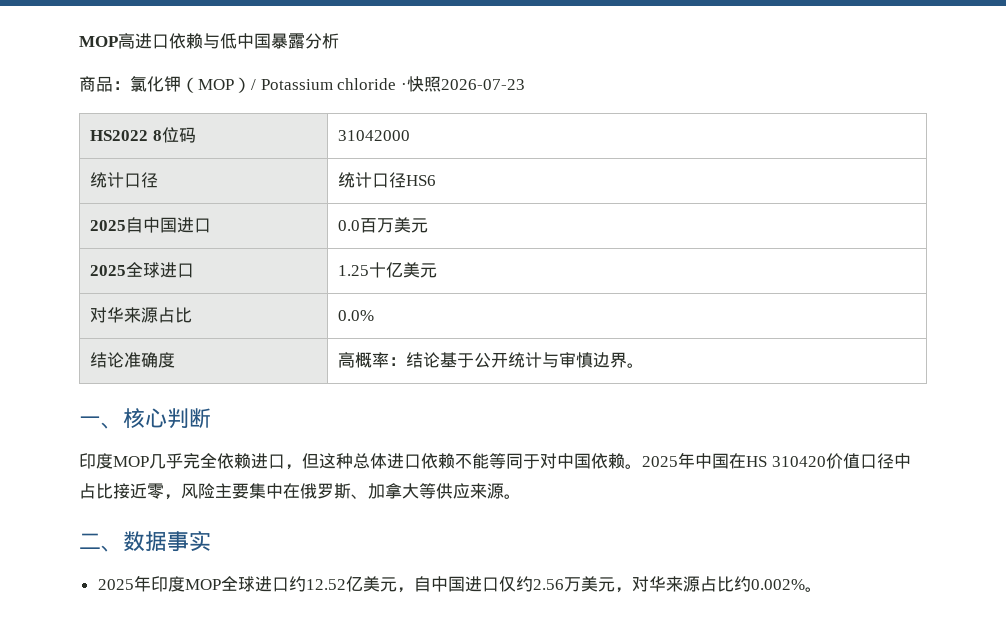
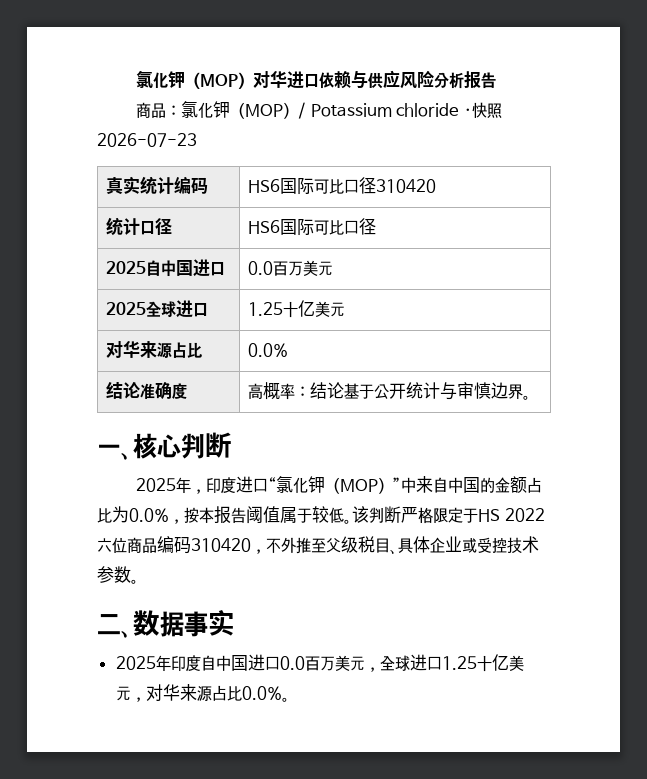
- MOP高进口依赖与低中国暴露分析
+ 氯化钾（MOP）对华进口依赖与供应风险分析报告
- HS2022 8位码 | 31042000
+ 真实统计编码 | HS6国际可比口径310420
- 统计口径 | 统计口径HS6
+ 统计口径 | HS6国际可比口径
- 印度MOP几乎完全依赖进口，但这种总体进口依赖不能等同于对中国依赖。2025年中国在HS 310420价值口径中占比接近零，风险主要集中在俄罗斯、加拿大等供应来源。
+ 2025年，印度进口“氯化钾（MOP）”中来自中国的金额占比为0.0%，按本报告阈值属于较低。该判断严格限定于HS 2022六位商品编码310420，不外推至父级税目、具体企业或受控技术参数。
- 2025年印度MOP全球进口约12.52亿美元，自中国进口仅约2.56万美元，对华来源占比约0.002%。
+ 2025年印度自中国进口0.0百万美元，全球进口1.25十亿美元，对华来源占比0.0%。

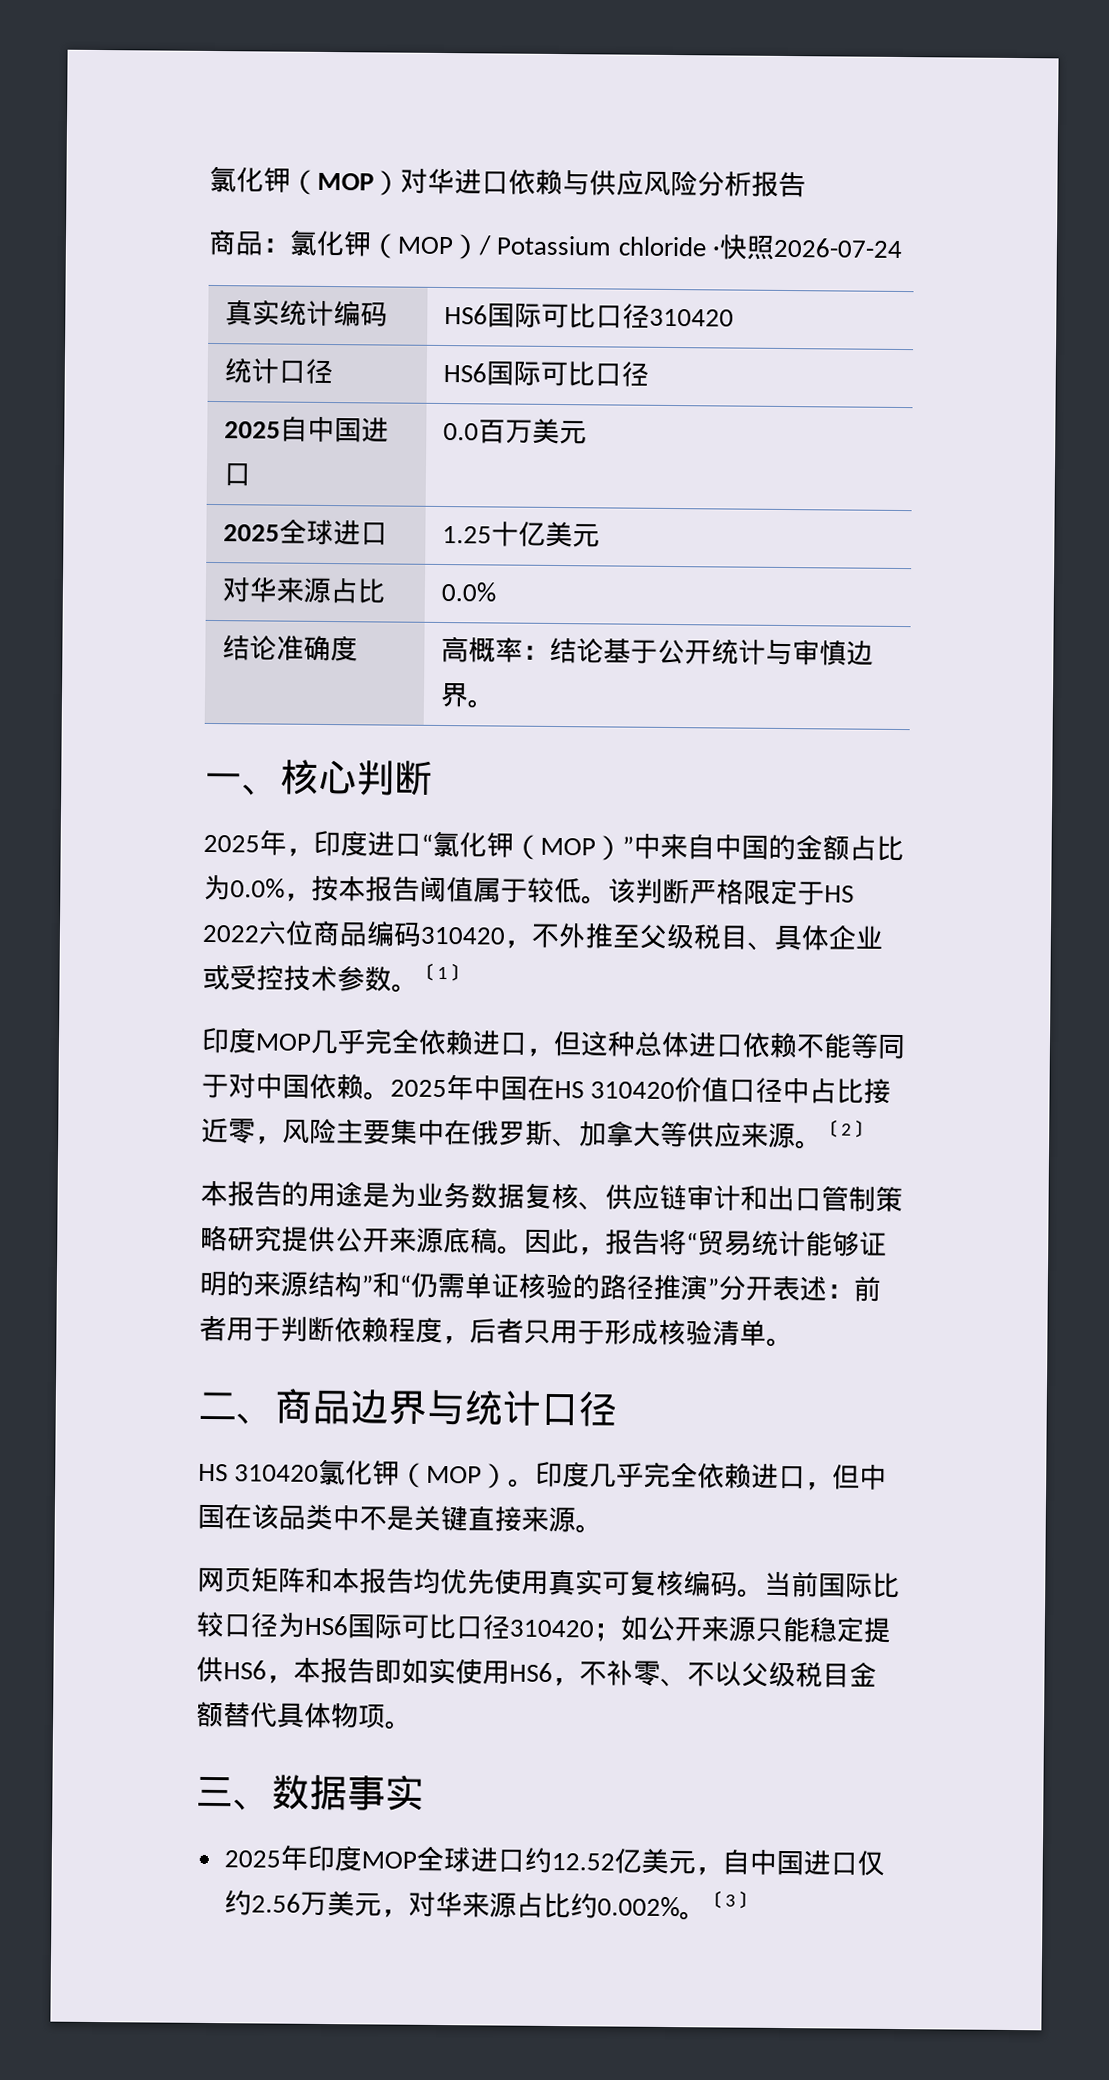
- 商品：氯化钾（MOP）/ Potassium chloride ·快照2026-07-23
+ 商品：氯化钾（MOP）/ Potassium chloride ·快照2026-07-24
- 该判断严格限定于HS 2022六位商品编码310420，不外推至父级税目、具体企业或受控技术参数。
- 二、数据事实
+ 该判断严格限定于HS 2022六位商品编码310420，不外推至父级税目、具体企业或受控技术参数。〔1〕
+ 印度MOP几乎完全依赖进口，但这种总体进口依赖不能等同于对中国依赖。2025年中国在HS 310420价值口径中占比接近零，风险主要集中在俄罗斯、加拿大等供应来源。〔2〕
+ 本报告的用途是为业务数据复核、供应链审计和出口管制策略研究提供公开来源底稿。因此，报告将“贸易统计能够证明的来源结构”和“仍需单证核验的路径推演”分开表述：前者用于判断依赖程度，后者只用于形成核验清单。
+ 二、商品边界与统计口径
+ HS 310420氯化钾（MOP）。印度几乎完全依赖进口，但中国在该品类中不是关键直接来源。
+ 网页矩阵和本报告均优先使用真实可复核编码。当前国际比较口径为HS6国际可比口径310420；如公开来源只能稳定提供HS6，本报告即如实使用HS6，不补零、不以父级税目金额替代具体物项。
+ 三、数据事实
- 2025年印度自中国进口0.0百万美元，全球进口1.25十亿美元，对华来源占比0.0%。
+ 2025年印度MOP全球进口约12.52亿美元，自中国进口仅约2.56万美元，对华来源占比约0.002%。〔3〕

